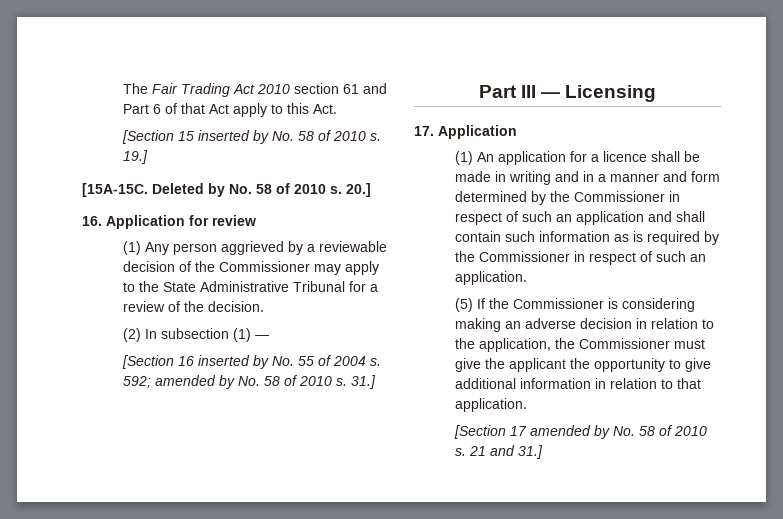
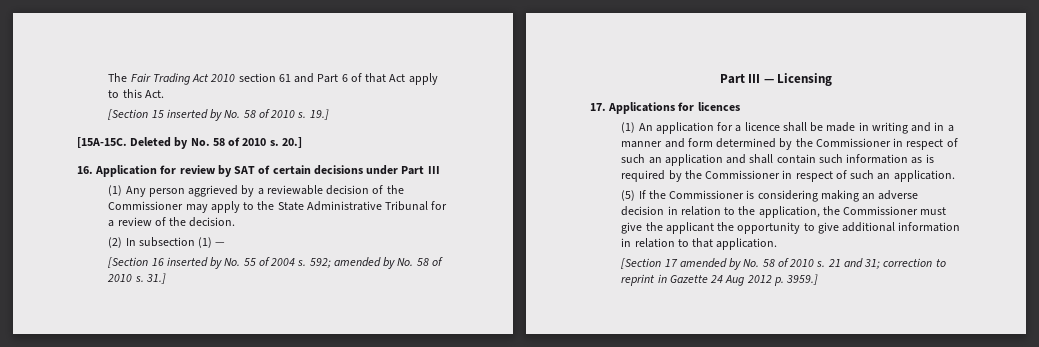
- 16. Application for review
+ 16. Application for review by SAT of certain decisions under Part III
- 17. Application
+ 17. Applications for licences
- 21 and 31.]
+ 21 and 31; correction to reprint in Gazette 24 Aug 2012 p. 3959.]

